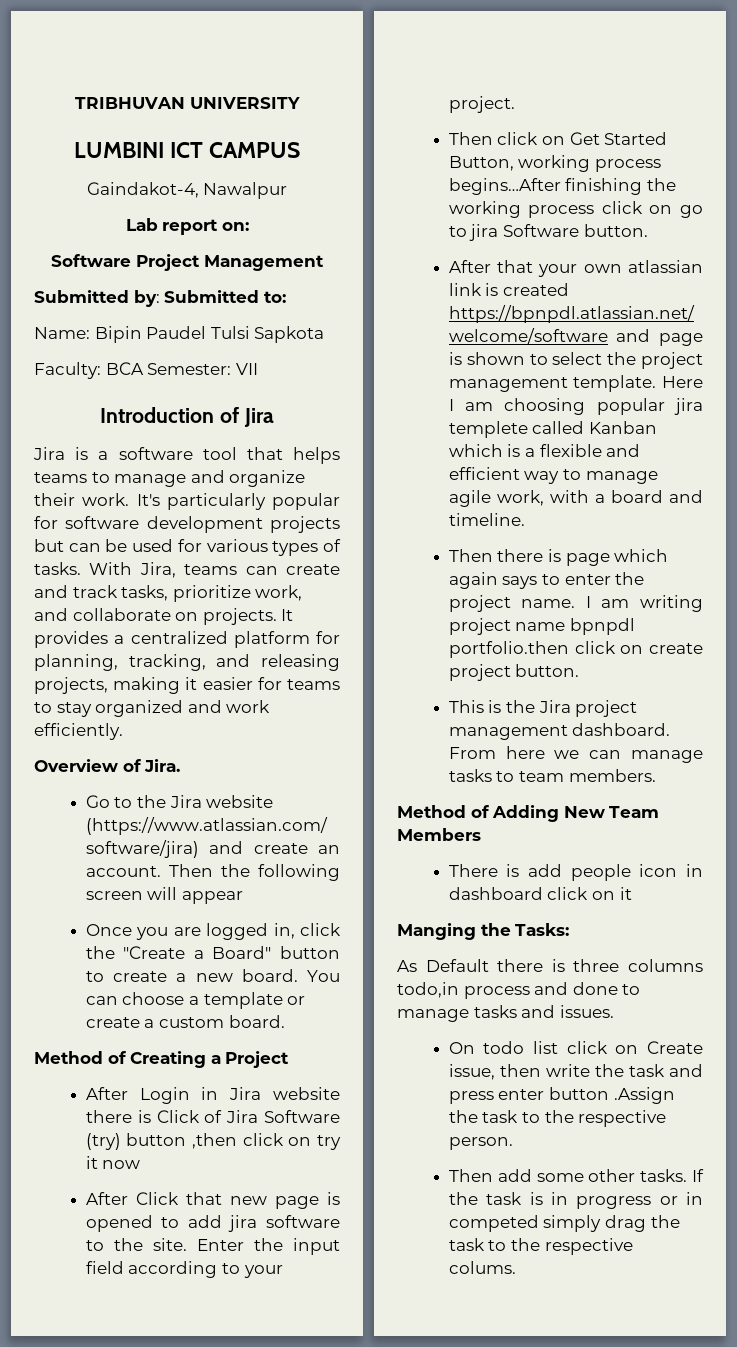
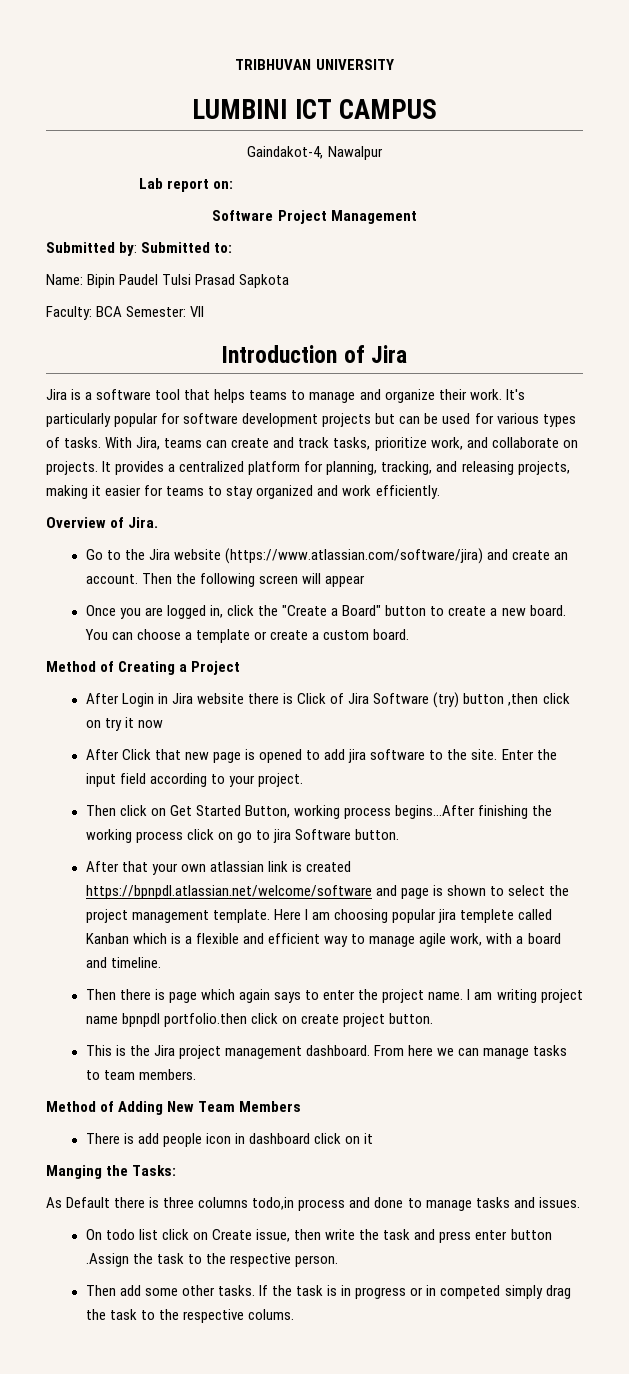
- Name: Bipin Paudel Tulsi Sapkota
+ Name: Bipin Paudel Tulsi Prasad Sapkota

